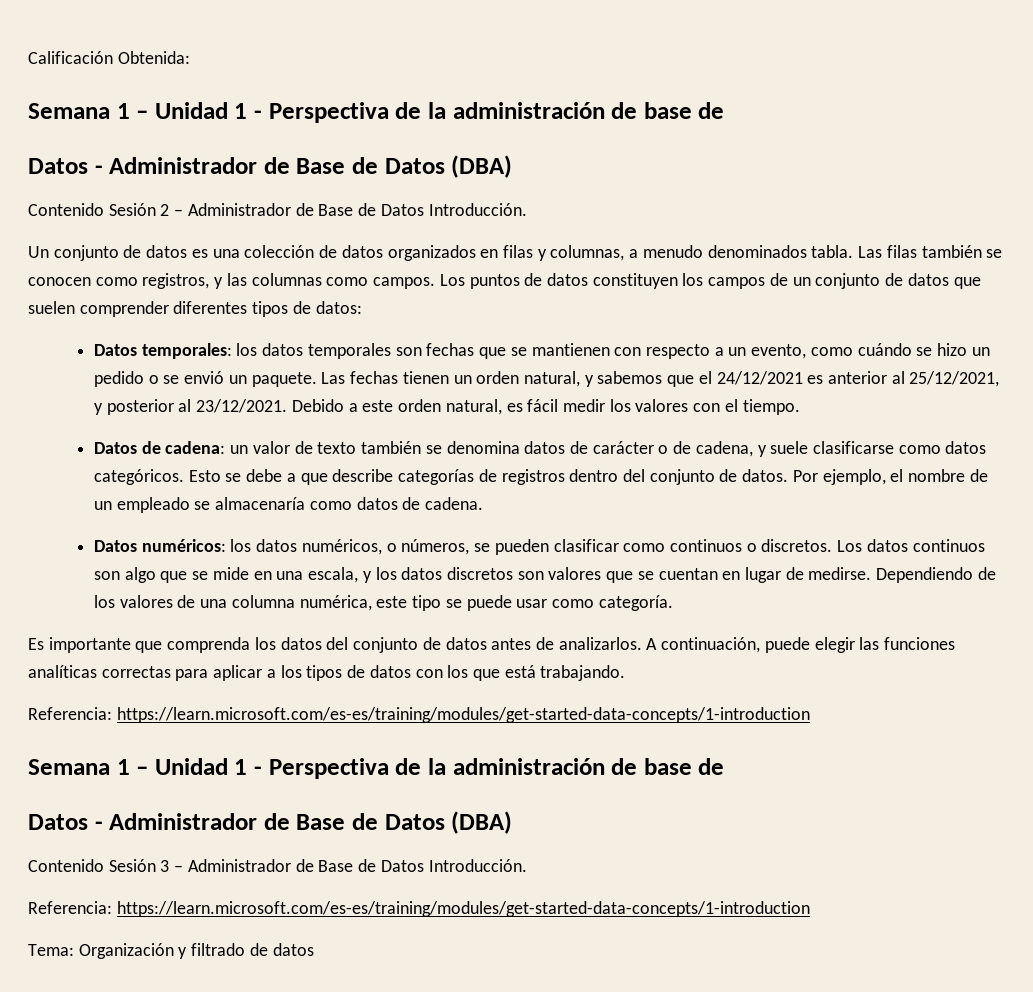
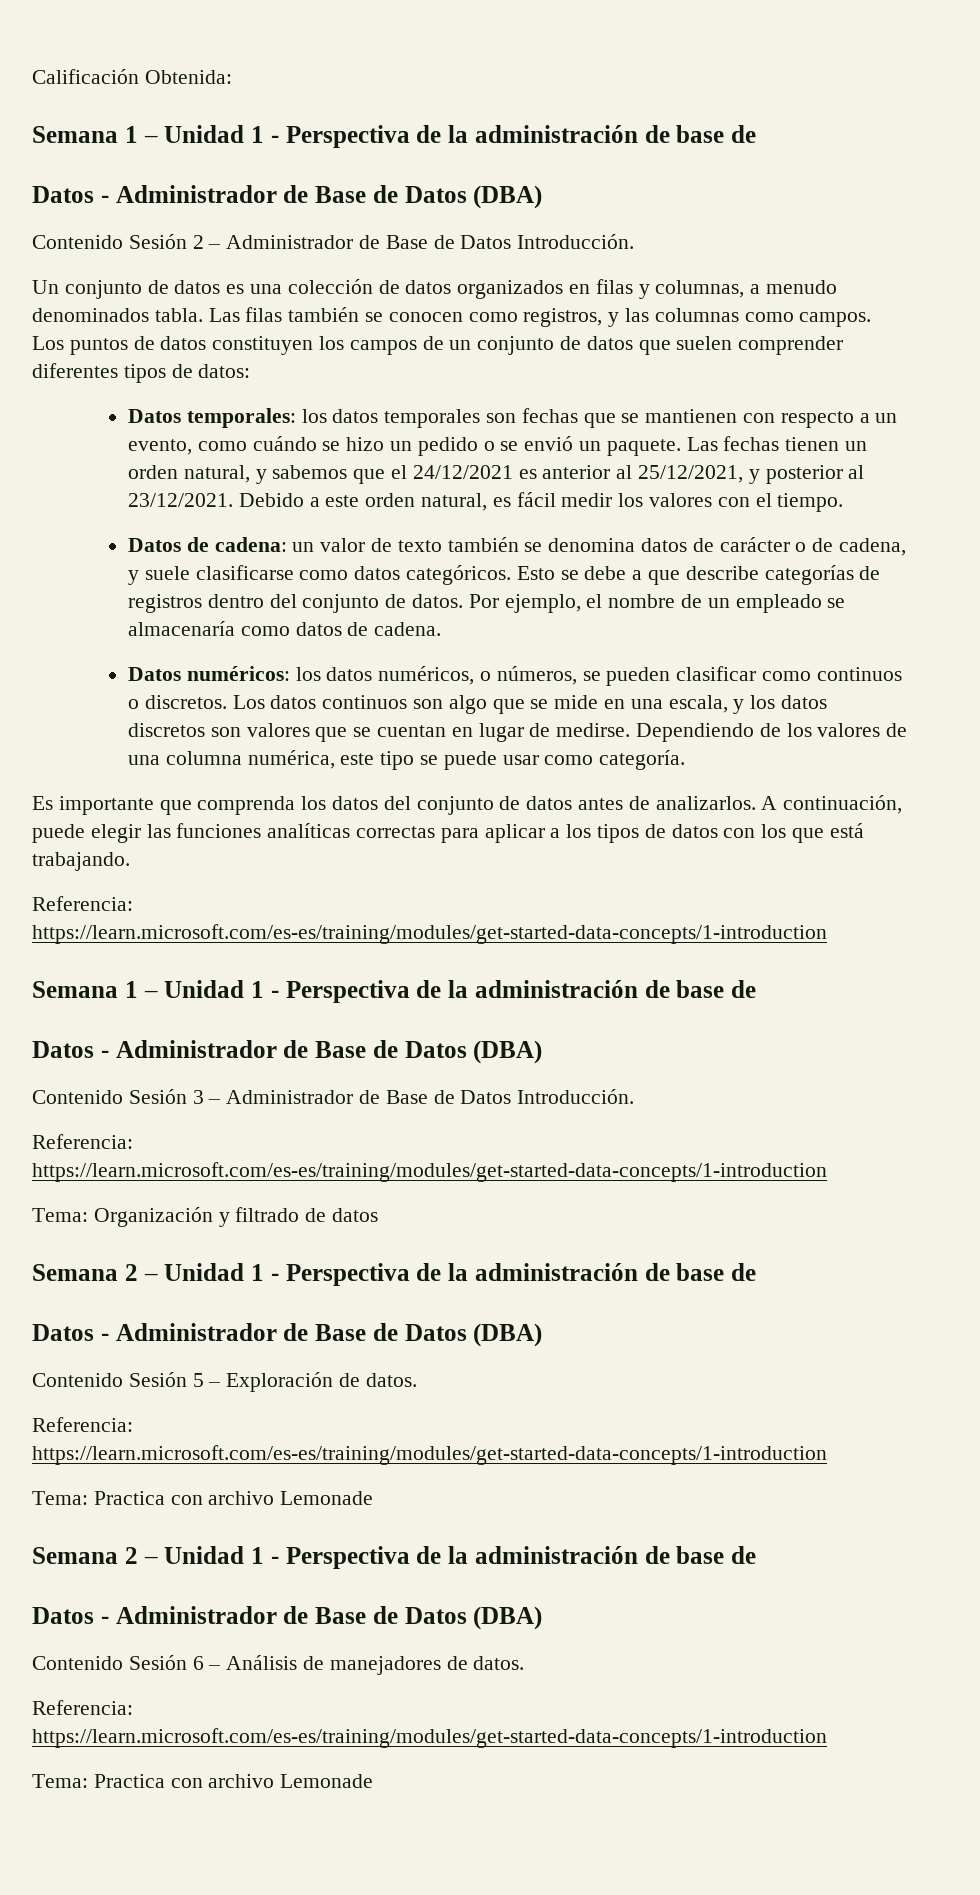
  Tema: Organización y filtrado de datos
+ Semana 2 – Unidad 1 - Perspectiva de la administración de base de
+ Datos - Administrador de Base de Datos (DBA)
+ Contenido Sesión 5 – Exploración de datos.
+ Referencia: https://learn.microsoft.com/es-es/training/modules/get-started-data-concepts/1-introduction
+ Tema: Practica con archivo Lemonade
+ Semana 2 – Unidad 1 - Perspectiva de la administración de base de
+ Datos - Administrador de Base de Datos (DBA)
+ Contenido Sesión 6 – Análisis de manejadores de datos.
+ Referencia: https://learn.microsoft.com/es-es/training/modules/get-started-data-concepts/1-introduction
+ Tema: Practica con archivo Lemonade

